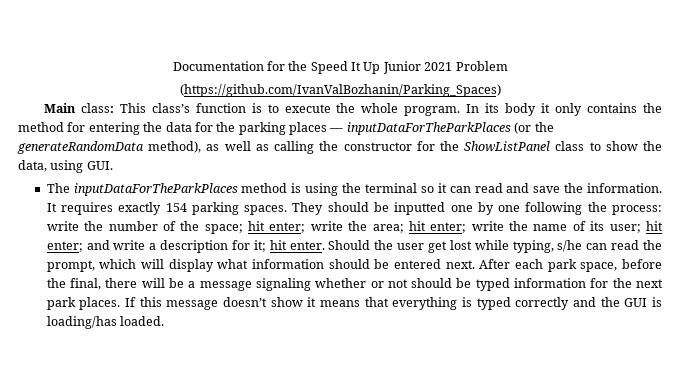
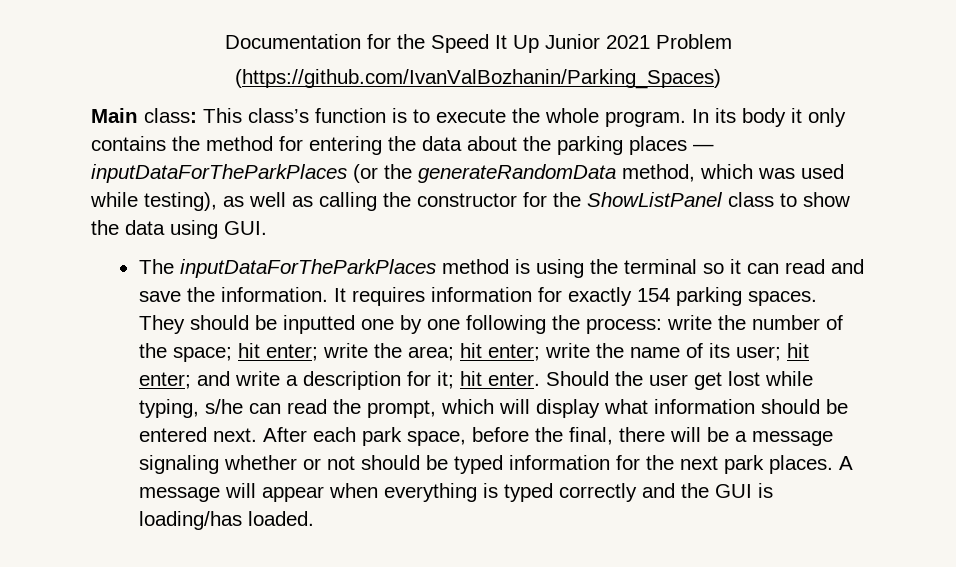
- In its body it only contains the method for entering the data for the parking places — inputDataForTheParkPlaces (or the generateRandomData method), as well as calling the constructor for the ShowListPanel class to show the data, using GUI.
+ In its body it only contains the method for entering the data about the parking places — inputDataForTheParkPlaces (or the generateRandomData method, which was used while testing), as well as calling the constructor for the ShowListPanel class to show the data using GUI.
- It requires exactly 154 parking spaces.
+ It requires information for exactly 154 parking spaces.
- If this message doesn’t show it means that everything is typed correctly and the GUI is loading/has loaded.
+ A message will appear when everything is typed correctly and the GUI is loading/has loaded.

